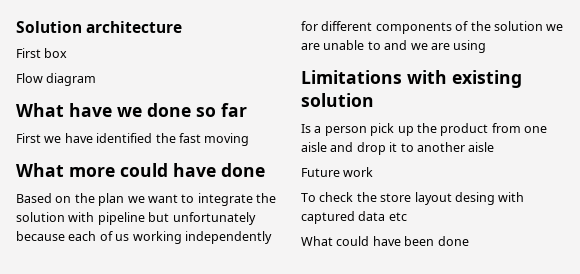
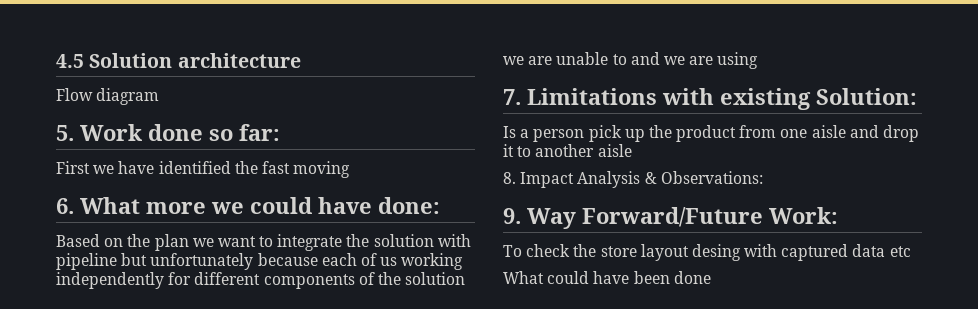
- Solution architecture
+ 4.5 Solution architecture
- First box
- What have we done so far
+ 5. Work done so far:
- What more could have done
+ 6. What more we could have done:
- Limitations with existing solution
+ 7. Limitations with existing Solution:
- Future work
+ 8. Impact Analysis & Observations:
+ 9. Way Forward/Future Work:

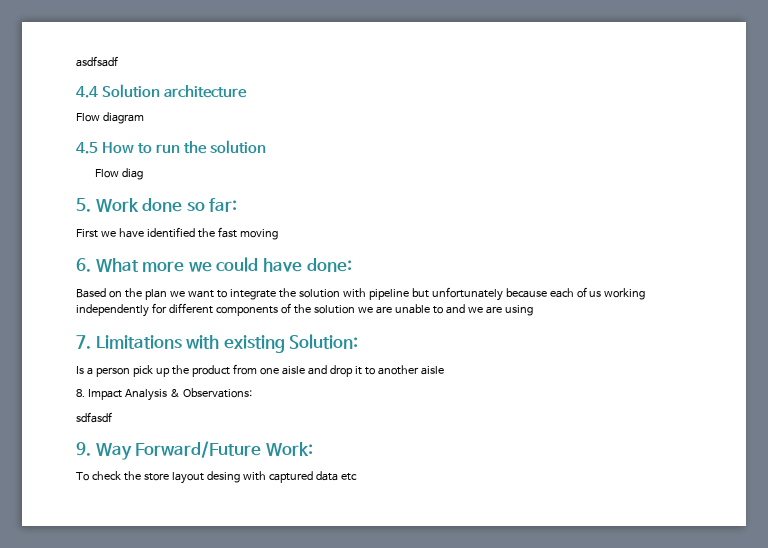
- 4.5 Solution architecture
+ asdfsadf
+ 4.4 Solution architecture
+ 4.5 How to run the solution
+ Flow diag
+ sdfasdf
- What could have been done

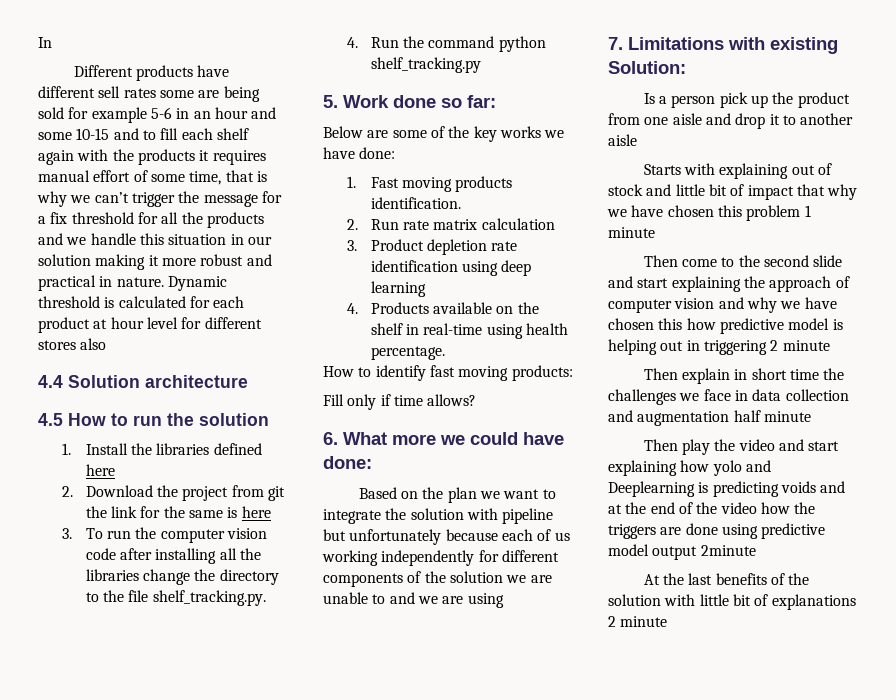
- asdfsadf
+ In
+ Different products have different sell rates some are being sold for example 5-6 in an hour and some 10-15 and to fill each shelf again with the products it requires manual effort of some time, that is why we can’t trigger the message for a fix threshold for all the products and we handle this situation in our solution making it more robust and practical in nature. Dynamic threshold is calculated for each product at hour level for different stores also
- Flow diagram
- Flow diag
+ 1. Install the libraries defined here
+ 2. Download the project from git the link for the same is here
+ 3. To run the computer vision code after installing all the libraries change the directory to the file shelf_tracking.py.
+ 4. Run the command python shelf_tracking.py
- First we have identified the fast moving
+ Below are some of the key works we have done:
+ 1. Fast moving products identification.
+ 2. Run rate matrix calculation
+ 3. Product depletion rate identification using deep learning
+ 4. Products available on the shelf in real-time using health percentage.
+ How to identify fast moving products:
+ Fill only if time allows?
- 8. Impact Analysis & Observations:
- sdfasdf
- 9. Way Forward/Future Work:
- To check the store layout desing with captured data etc
+ Starts with explaining out of stock and little bit of impact that why we have chosen this problem 1 minute
+ Then come to the second slide and start explaining the approach of computer vision and why we have chosen this how predictive model is helping out in triggering 2 minute
+ Then explain in short time the challenges we face in data collection and augmentation half minute
+ Then play the video and start explaining how yolo and Deeplearning is predicting voids and at the end of the video how the triggers are done using predictive model output 2minute
+ At the last benefits of the solution with little bit of explanations 2 minute

